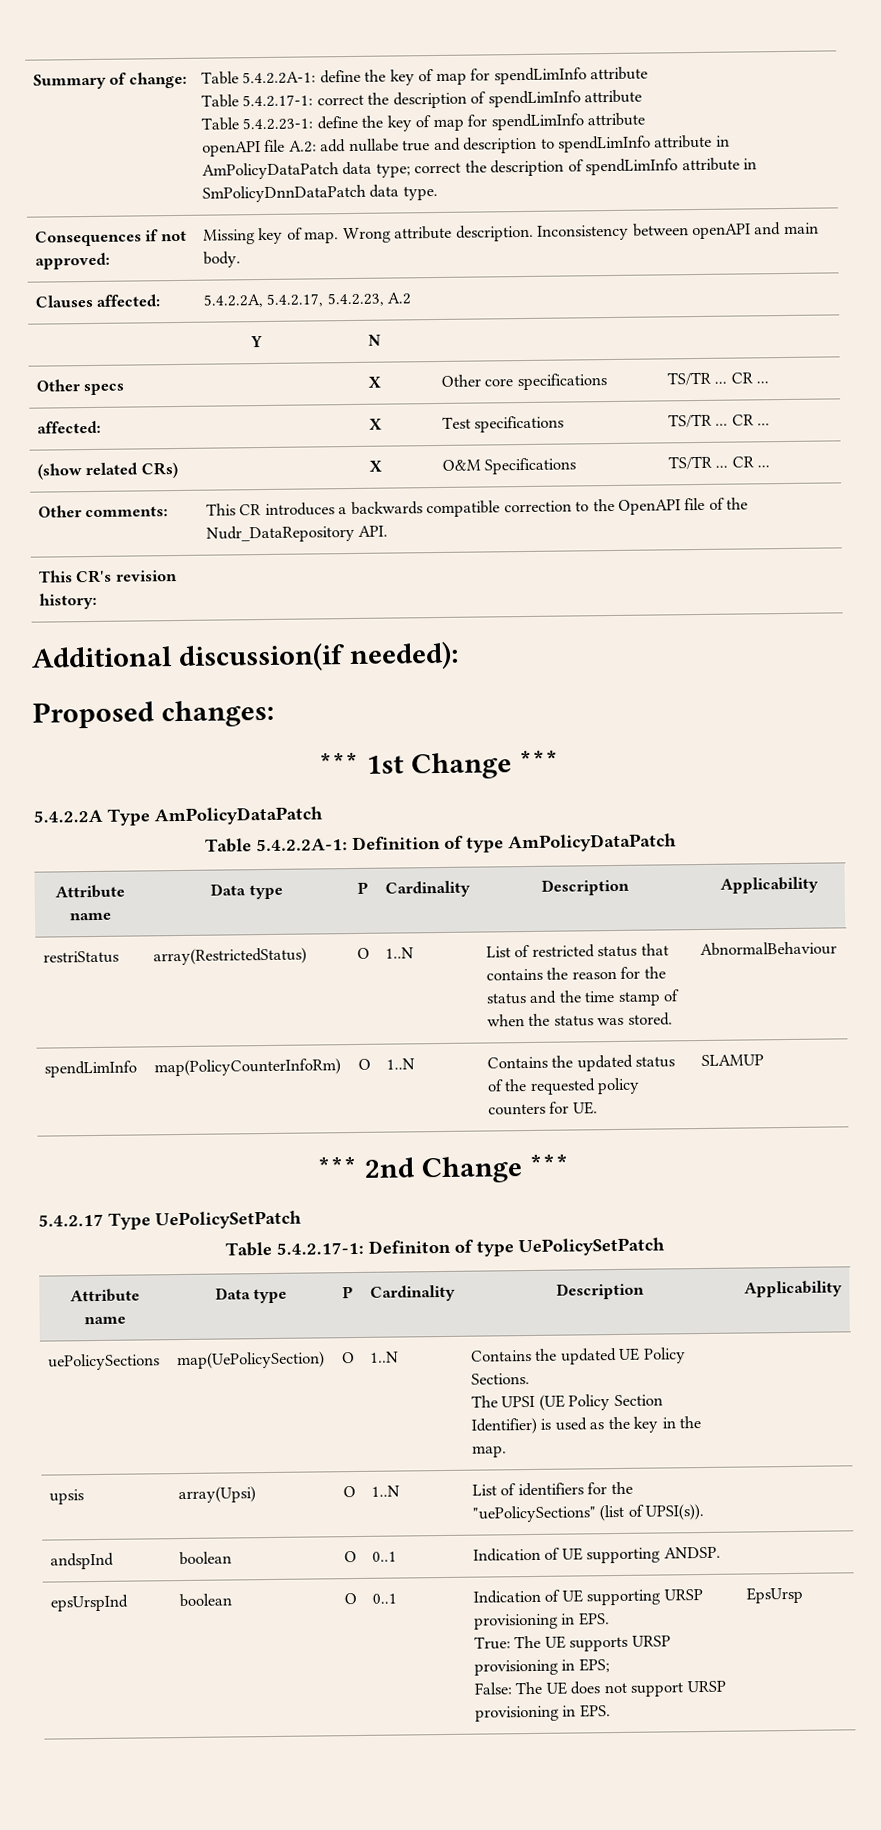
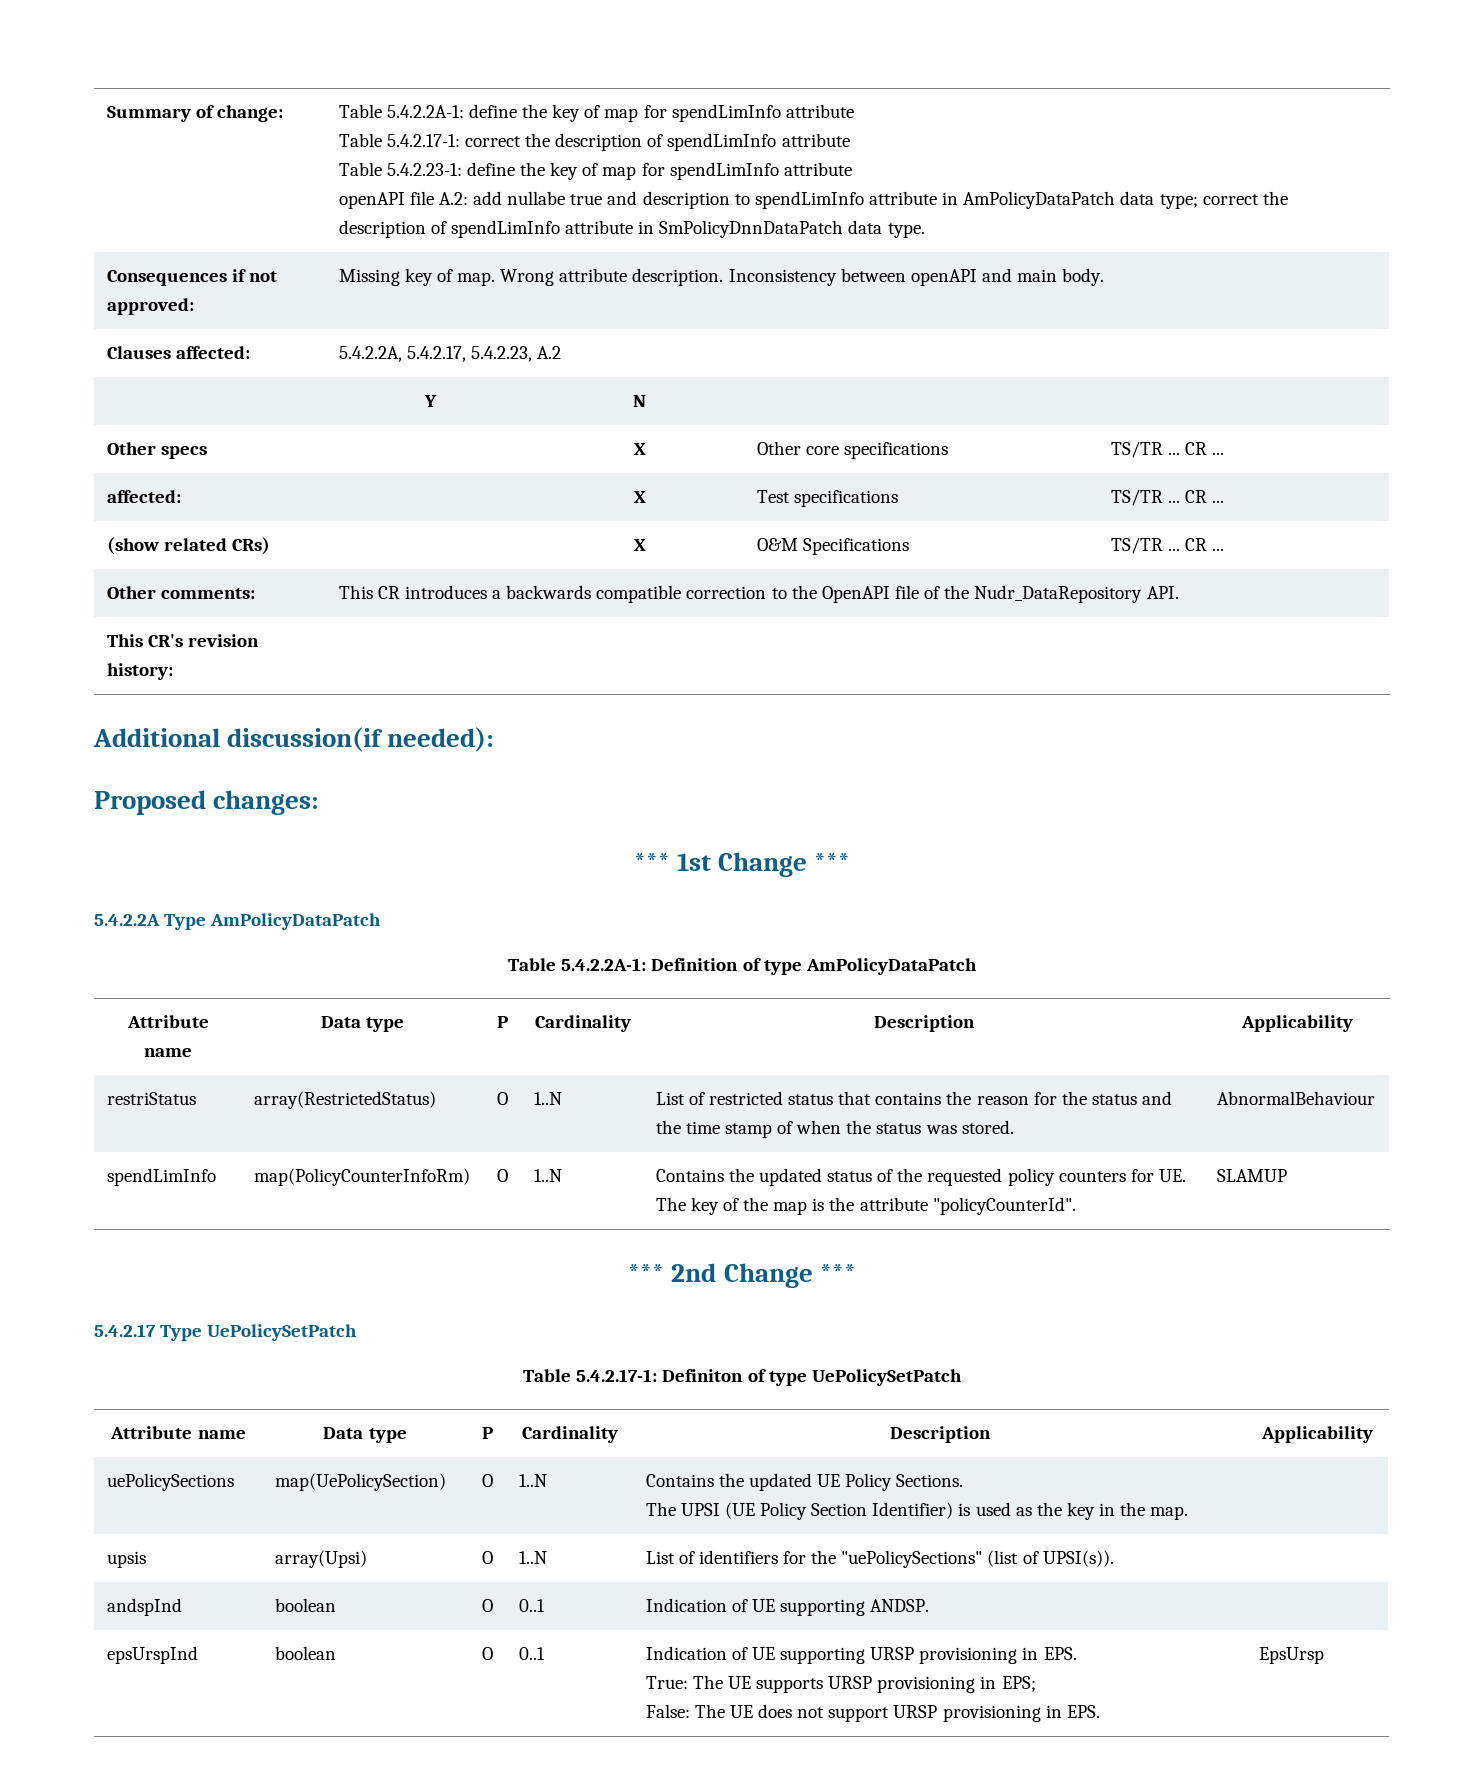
- spendLimInfo | map(PolicyCounterInfoRm) | O | 1..N | Contains the updated status of the requested policy counters for UE. | SLAMUP
+ spendLimInfo | map(PolicyCounterInfoRm) | O | 1..N | Contains the updated status of the requested policy counters for UE. The key of the map is the attribute "policyCounterId". | SLAMUP

